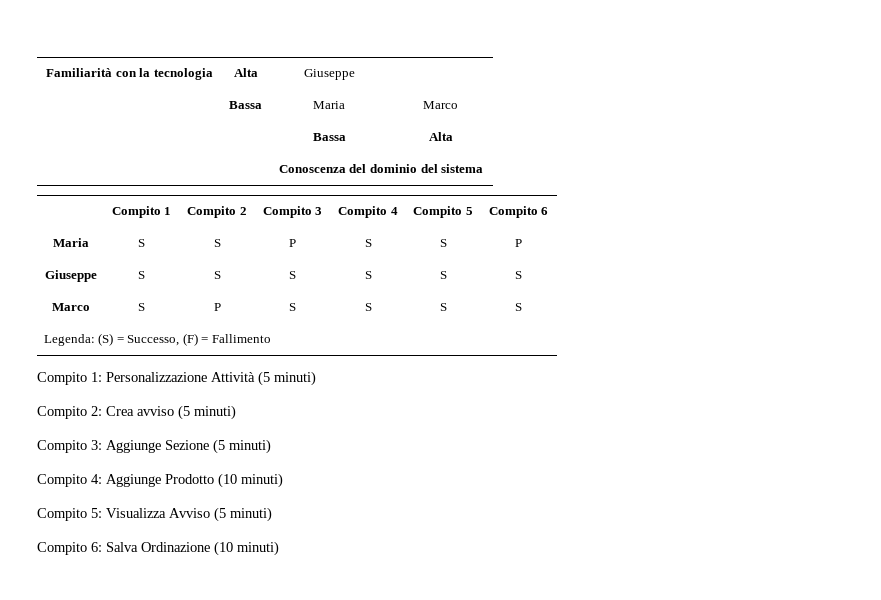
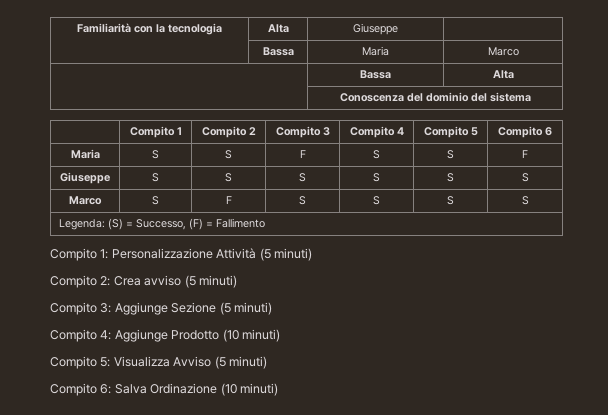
- Maria | S | S | P | S | S | P
+ Maria | S | S | F | S | S | F
- Marco | S | P | S | S | S | S
+ Marco | S | F | S | S | S | S

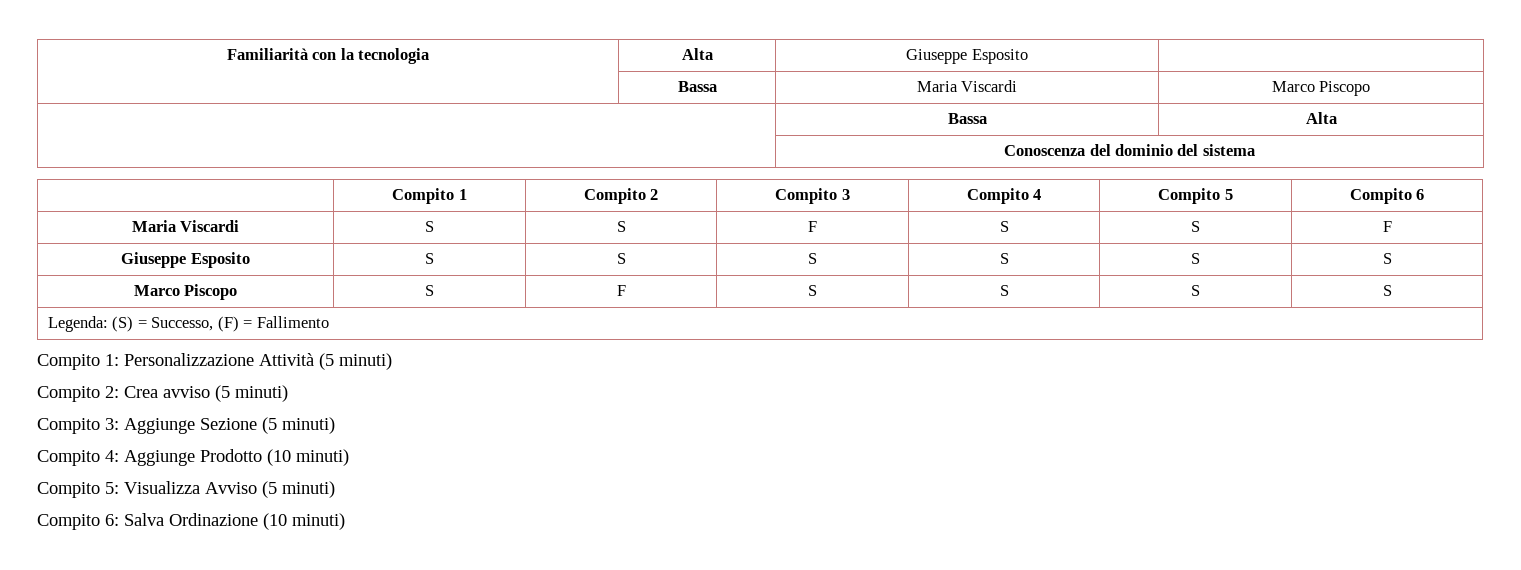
- Familiarità con la tecnologia | Alta | Giuseppe |
+ Familiarità con la tecnologia | Alta | Giuseppe Esposito |
- | Bassa | Maria | Marco
+ | Bassa | Maria Viscardi | Marco Piscopo
- Maria | S | S | F | S | S | F
+ Maria Viscardi | S | S | F | S | S | F
- Giuseppe | S | S | S | S | S | S
+ Giuseppe Esposito | S | S | S | S | S | S
- Marco | S | F | S | S | S | S
+ Marco Piscopo | S | F | S | S | S | S

